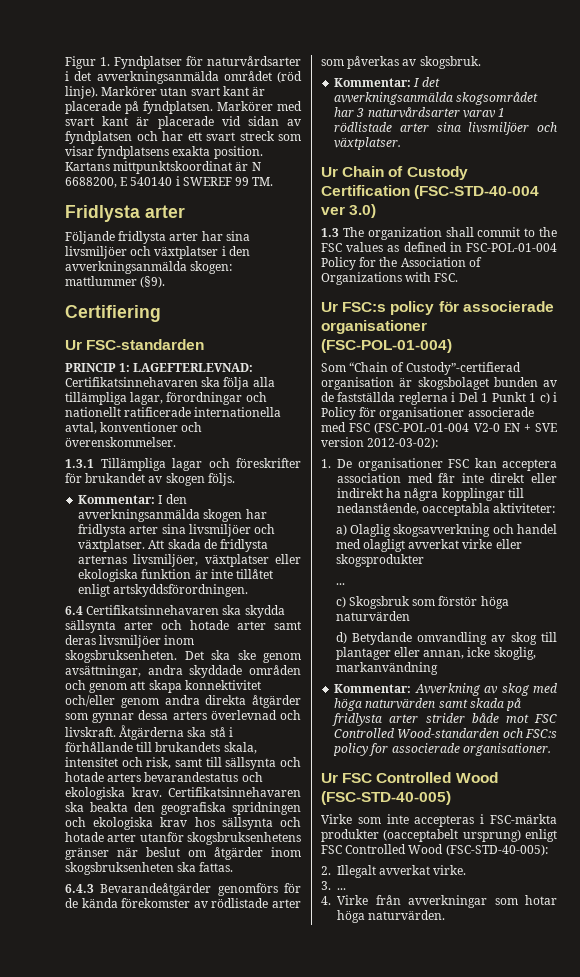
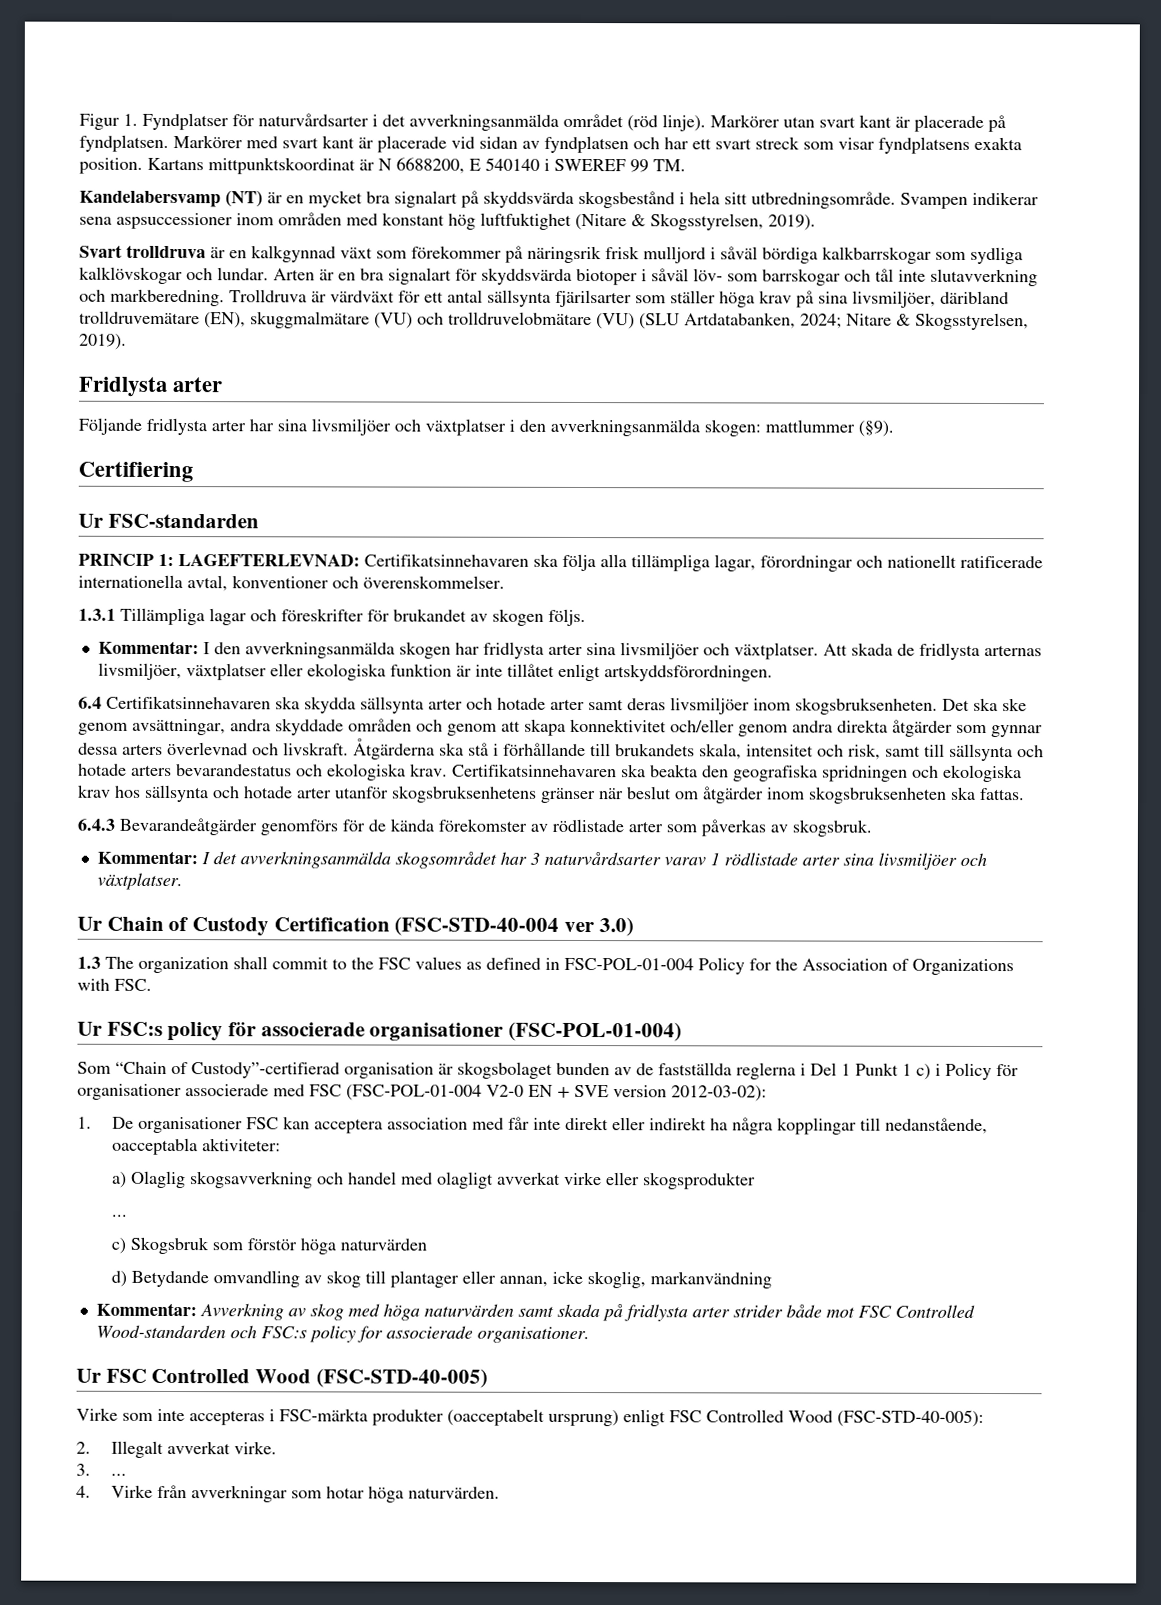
+ Kandelabersvamp (NT) är en mycket bra signalart på skyddsvärda skogsbestånd i hela sitt utbredningsområde. Svampen indikerar sena aspsuccessioner inom områden med konstant hög luftfuktighet (Nitare & Skogsstyrelsen, 2019).
+ Svart trolldruva är en kalkgynnad växt som förekommer på näringsrik frisk mulljord i såväl bördiga kalkbarrskogar som sydliga kalklövskogar och lundar. Arten är en bra signalart för skyddsvärda biotoper i såväl löv- som barrskogar och tål inte slutavverkning och markberedning. Trolldruva är värdväxt för ett antal sällsynta fjärilsarter som ställer höga krav på sina livsmiljöer, däribland trolldruvemätare (EN), skuggmalmätare (VU) och trolldruvelobmätare (VU) (SLU Artdatabanken, 2024; Nitare & Skogsstyrelsen, 2019).

